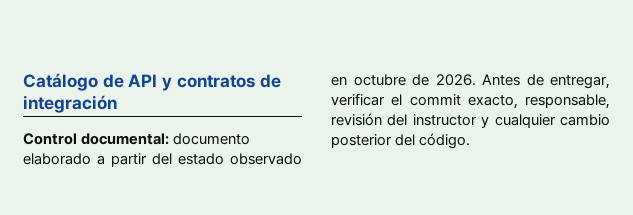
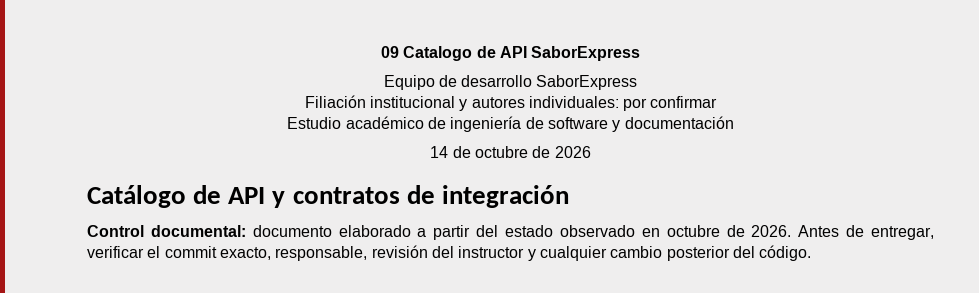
+ 09 Catalogo de API SaborExpress
+ Equipo de desarrollo SaborExpress
+ Filiación institucional y autores individuales: por confirmar
+ Estudio académico de ingeniería de software y documentación
+ 14 de octubre de 2026

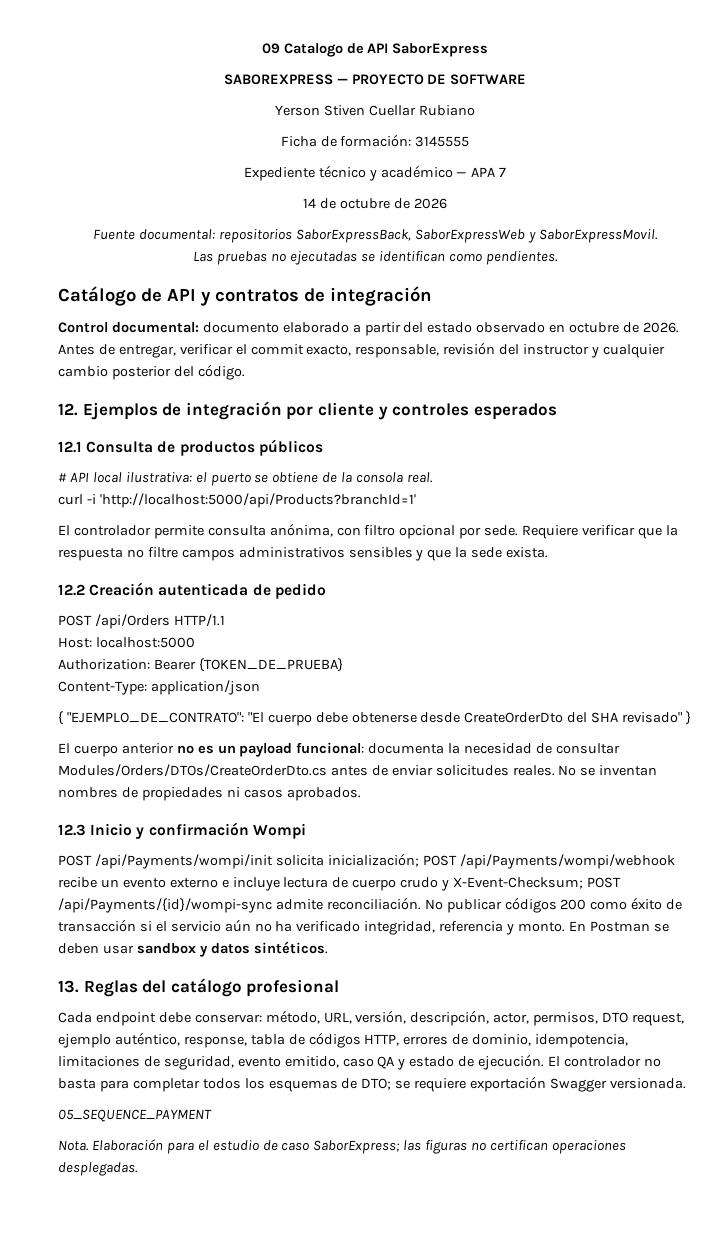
- Equipo de desarrollo SaborExpress
- Filiación institucional y autores individuales: por confirmar
- Estudio académico de ingeniería de software y documentación
+ SABOREXPRESS — PROYECTO DE SOFTWARE
+ Yerson Stiven Cuellar Rubiano
+ Ficha de formación: 3145555
+ Expediente técnico y académico — APA 7
+ Fuente documental: repositorios SaborExpressBack, SaborExpressWeb y SaborExpressMovil.
+ Las pruebas no ejecutadas se identifican como pendientes.
+ 12. Ejemplos de integración por cliente y controles esperados
+ 12.1 Consulta de productos públicos
+ # API local ilustrativa: el puerto se obtiene de la consola real.
+ curl -i 'http://localhost:5000/api/Products?branchId=1'
+ El controlador permite consulta anónima, con filtro opcional por sede. Requiere verificar que la respuesta no filtre campos administrativos sensibles y que la sede exista.
+ 12.2 Creación autenticada de pedido
+ POST /api/Orders HTTP/1.1
+ Host: localhost:5000
+ Authorization: Bearer {TOKEN_DE_PRUEBA}
+ Content-Type: application/json
+ { "EJEMPLO_DE_CONTRATO": "El cuerpo debe obtenerse desde CreateOrderDto del SHA revisado" }
+ El cuerpo anterior no es un payload funcional: documenta la necesidad de consultar Modules/Orders/DTOs/CreateOrderDto.cs antes de enviar solicitudes reales. No se inventan nombres de propiedades ni casos aprobados.
+ 12.3 Inicio y confirmación Wompi
+ POST /api/Payments/wompi/init solicita inicialización; POST /api/Payments/wompi/webhook recibe un evento externo e incluye lectura de cuerpo crudo y X-Event-Checksum; POST /api/Payments/{id}/wompi-sync admite reconciliación. No publicar códigos 200 como éxito de transacción si el servicio aún no ha verificado integridad, referencia y monto. En Postman se deben usar sandbox y datos sintéticos.
+ 13. Reglas del catálogo profesional
+ Cada endpoint debe conservar: método, URL, versión, descripción, actor, permisos, DTO request, ejemplo auténtico, response, tabla de códigos HTTP, errores de dominio, idempotencia, limitaciones de seguridad, evento emitido, caso QA y estado de ejecución. El controlador no basta para completar todos los esquemas de DTO; se requiere exportación Swagger versionada.
+ 05_SEQUENCE_PAYMENT
+ Nota. Elaboración para el estudio de caso SaborExpress; las figuras no certifican operaciones desplegadas.

